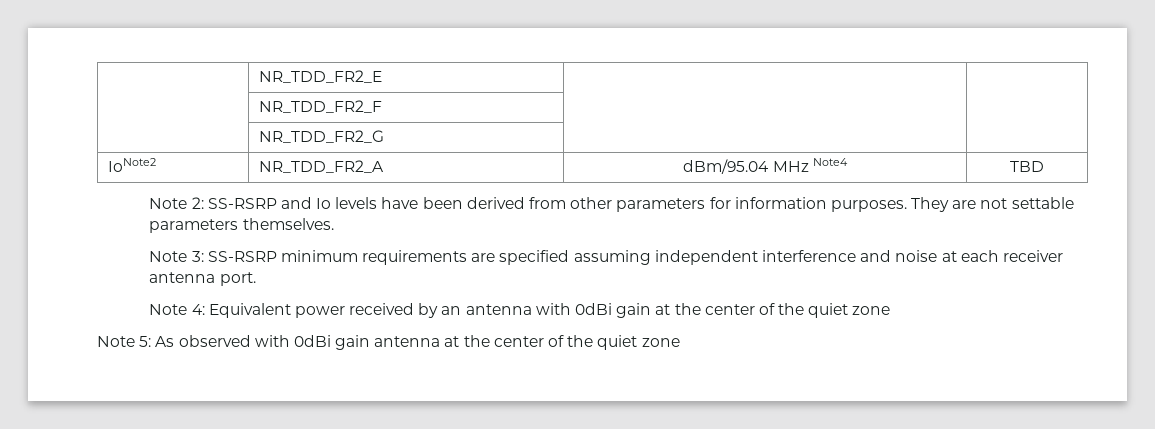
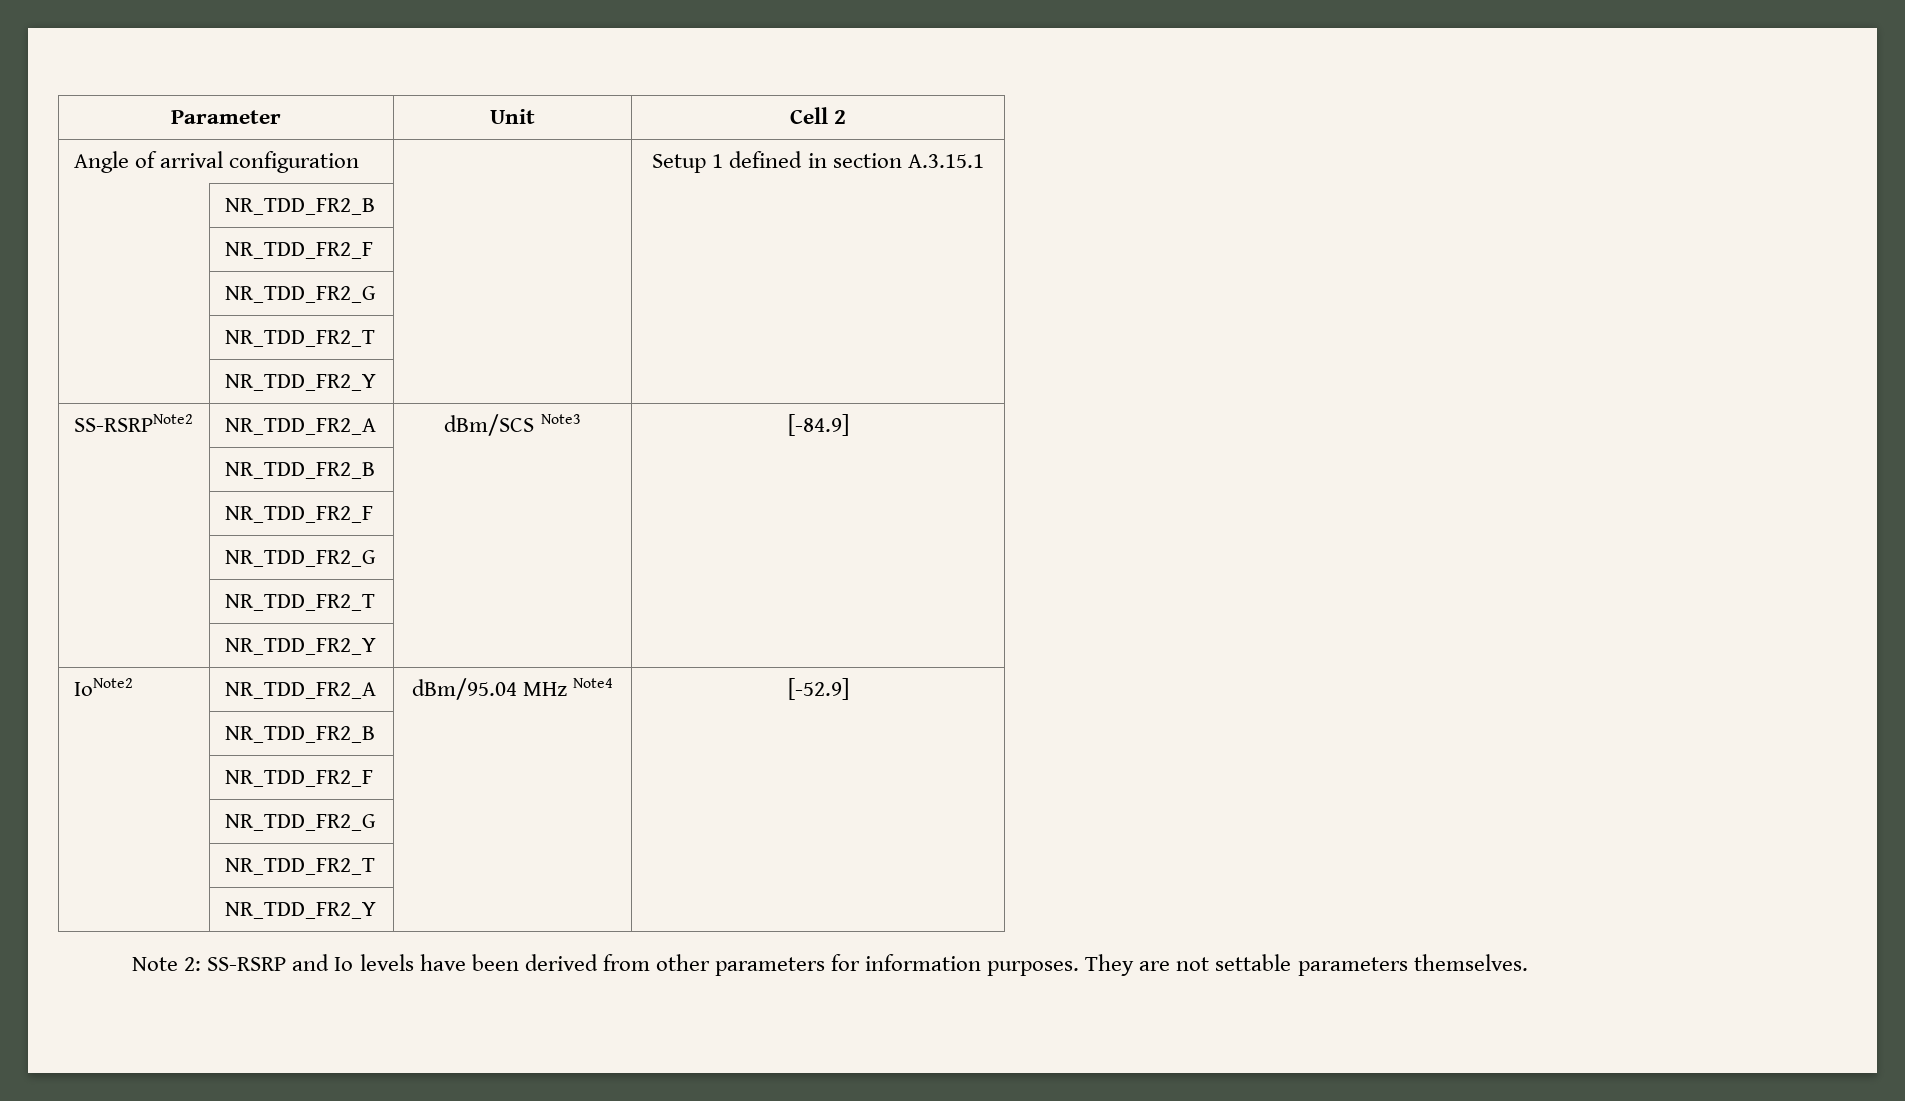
- | NR_TDD_FR2_E | |
+ Parameter | Unit | Cell 2
+ Angle of arrival configuration | | Setup 1 defined in section A.3.15.1
+ | NR_TDD_FR2_B | |
  | NR_TDD_FR2_F | |
  | NR_TDD_FR2_G | |
+ | NR_TDD_FR2_T | |
+ | NR_TDD_FR2_Y | |
+ SS-RSRPNote2 | NR_TDD_FR2_A | dBm/SCS Note3 | [-84.9]
+ | NR_TDD_FR2_B | |
+ | NR_TDD_FR2_F | |
+ | NR_TDD_FR2_G | |
+ | NR_TDD_FR2_T | |
+ | NR_TDD_FR2_Y | |
- IoNote2 | NR_TDD_FR2_A | dBm/95.04 MHz Note4 | TBD
+ IoNote2 | NR_TDD_FR2_A | dBm/95.04 MHz Note4 | [-52.9]
+ | NR_TDD_FR2_B | |
+ | NR_TDD_FR2_F | |
+ | NR_TDD_FR2_G | |
+ | NR_TDD_FR2_T | |
+ | NR_TDD_FR2_Y | |
- Note 3: SS-RSRP minimum requirements are specified assuming independent interference and noise at each receiver antenna port.
- Note 4: Equivalent power received by an antenna with 0dBi gain at the center of the quiet zone
- Note 5: As observed with 0dBi gain antenna at the center of the quiet zone

